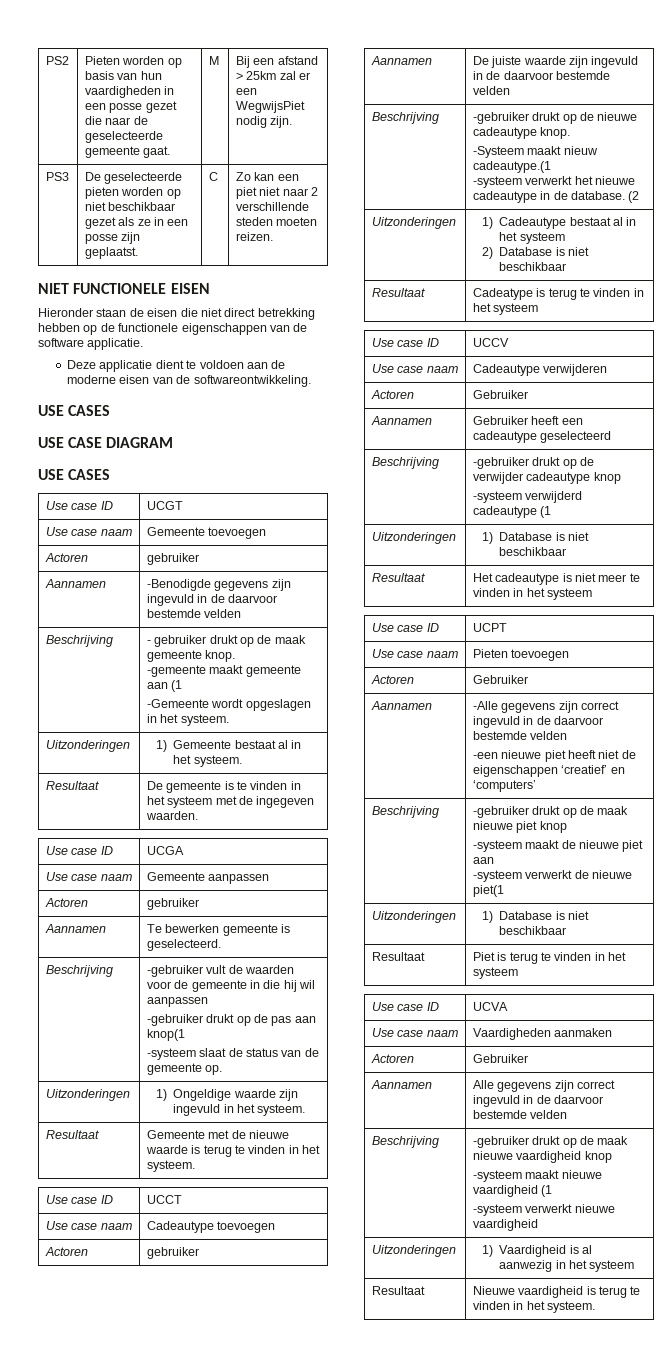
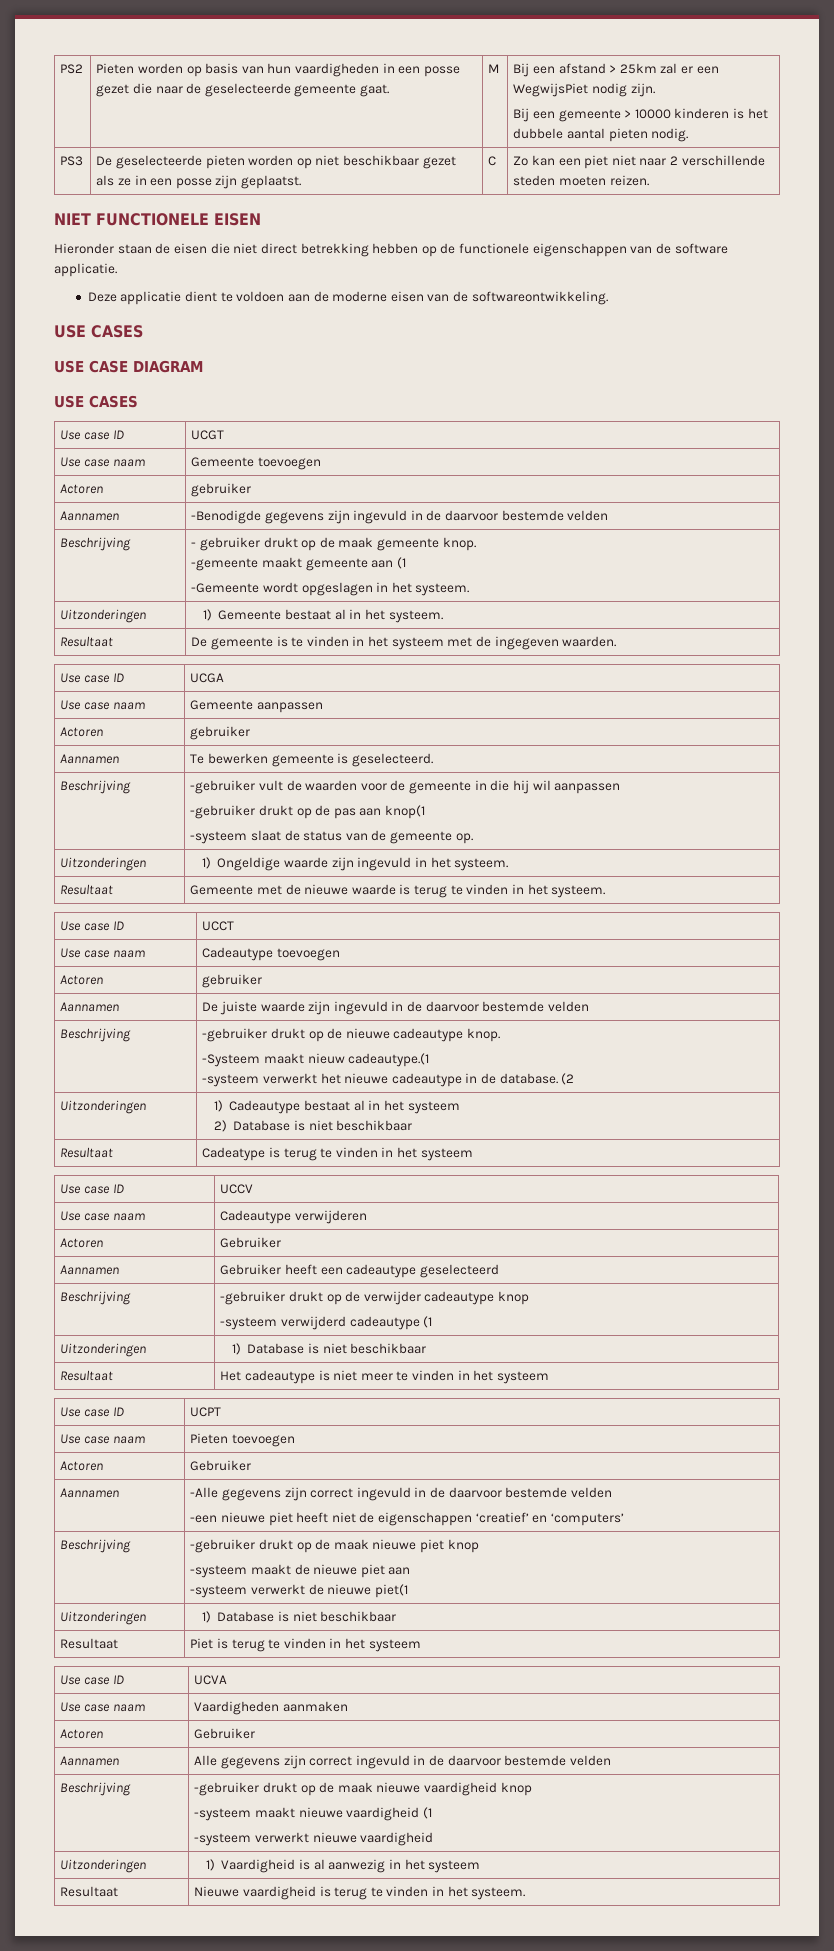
+ Bij een gemeente > 10000 kinderen is het dubbele aantal pieten nodig.

